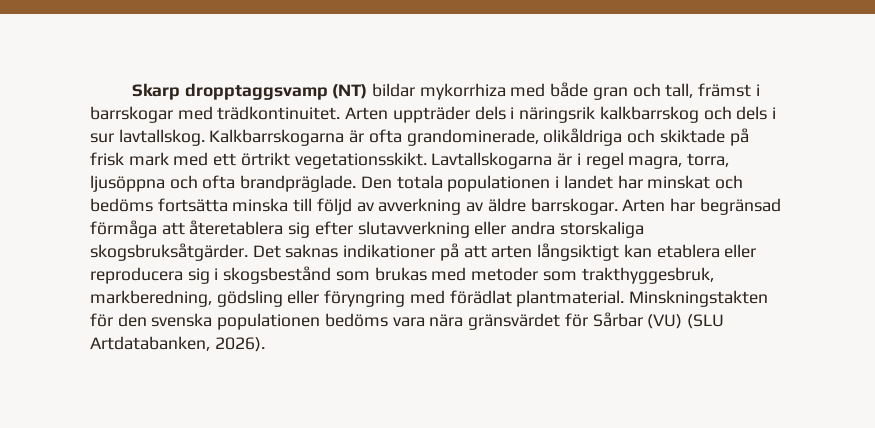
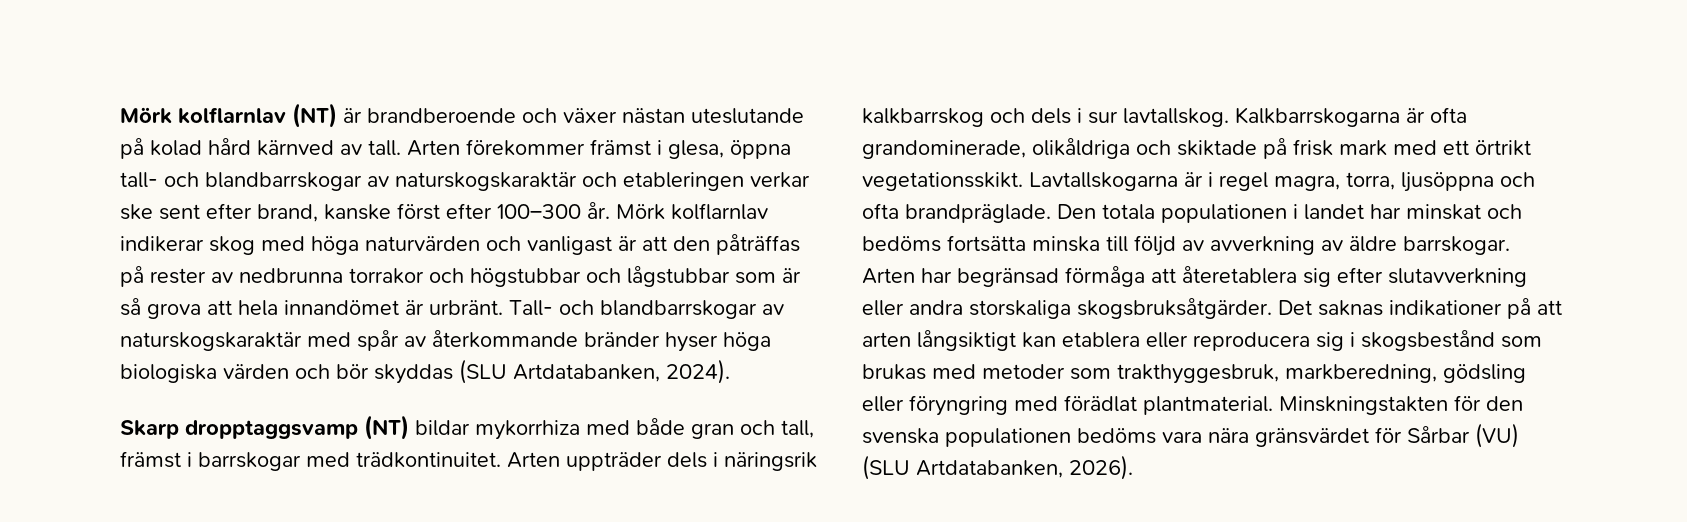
+ Mörk kolflarnlav (NT) är brandberoende och växer nästan uteslutande på kolad hård kärnved av tall. Arten förekommer främst i glesa, öppna tall- och blandbarrskogar av naturskogskaraktär och etableringen verkar ske sent efter brand, kanske först efter 100–300 år. Mörk kolflarnlav indikerar skog med höga naturvärden och vanligast är att den påträffas på rester av nedbrunna torrakor och högstubbar och lågstubbar som är så grova att hela innandömet är urbränt. Tall- och blandbarrskogar av naturskogskaraktär med spår av återkommande bränder hyser höga biologiska värden och bör skyddas (SLU Artdatabanken, 2024).

